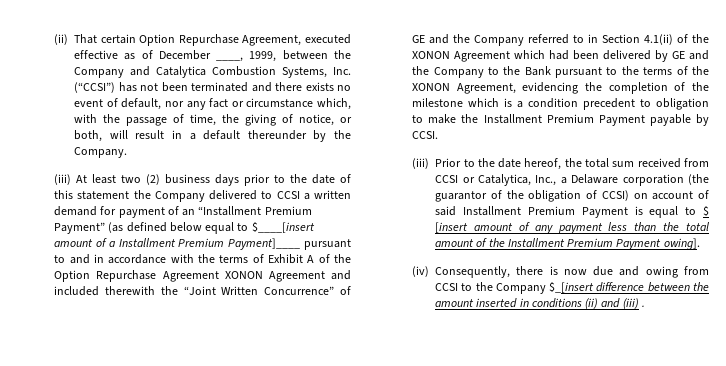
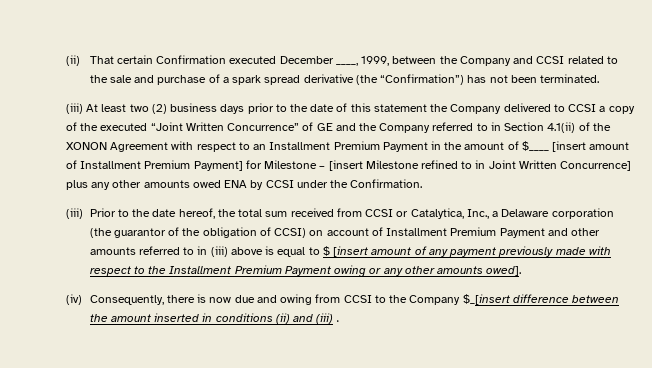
- (ii) That certain Option Repurchase Agreement, executed effective as of December ____, 1999, between the Company and Catalytica Combustion Systems, Inc. (“CCSI”) has not been terminated and there exists no event of default, nor any fact or circumstance which, with the passage of time, the giving of notice, or both, will result in a default thereunder by the Company.
+ (ii) That certain Confirmation executed December ____, 1999, between the Company and CCSI related to the sale and purchase of a spark spread derivative (the “Confirmation”) has not been terminated.
- (iii) At least two (2) business days prior to the date of this statement the Company delivered to CCSI a written demand for payment of an “Installment Premium Payment” (as defined below equal to $____[insert amount of a Installment Premium Payment]____ pursuant to and in accordance with the terms of Exhibit A of the Option Repurchase Agreement XONON Agreement and included therewith the “Joint Written Concurrence” of GE and the Company referred to in Section 4.1(ii) of the XONON Agreement which had been delivered by GE and the Company to the Bank pursuant to the terms of the XONON Agreement, evidencing the completion of the milestone which is a condition precedent to obligation to make the Installment Premium Payment payable by CCSI.
+ (iii) At least two (2) business days prior to the date of this statement the Company delivered to CCSI a copy of the executed “Joint Written Concurrence” of GE and the Company referred to in Section 4.1(ii) of the XONON Agreement with respect to an Installment Premium Payment in the amount of $____ [insert amount of Installment Premium Payment] for Milestone – [insert Milestone refined to in Joint Written Concurrence] plus any other amounts owed ENA by CCSI under the Confirmation.
- (iii) Prior to the date hereof, the total sum received from CCSI or Catalytica, Inc., a Delaware corporation (the guarantor of the obligation of CCSI) on account of said Installment Premium Payment is equal to $ [insert amount of any payment less than the total amount of the Installment Premium Payment owing].
+ (iii) Prior to the date hereof, the total sum received from CCSI or Catalytica, Inc., a Delaware corporation (the guarantor of the obligation of CCSI) on account of Installment Premium Payment and other amounts referred to in (iii) above is equal to $ [insert amount of any payment previously made with respect to the Installment Premium Payment owing or any other amounts owed].

